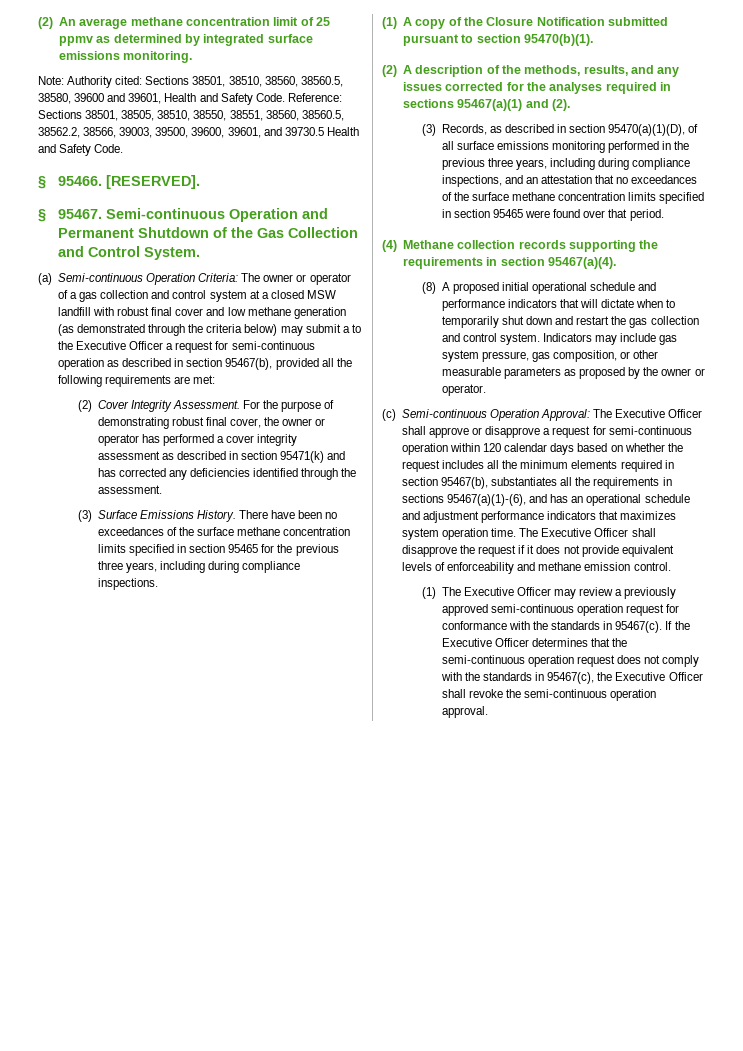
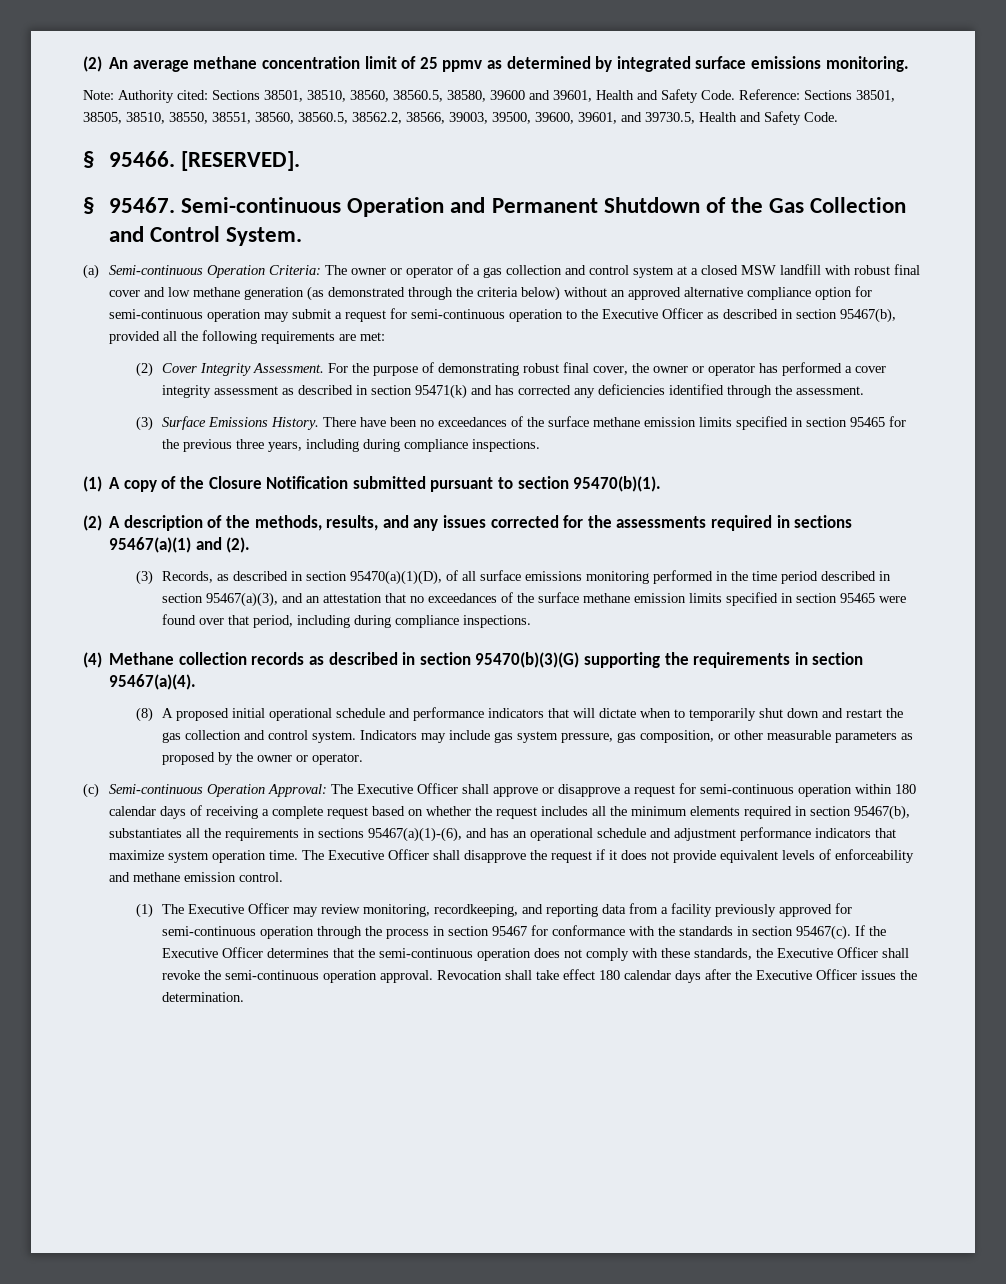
- Reference: Sections 38501, 38505, 38510, 38550, 38551, 38560, 38560.5, 38562.2, 38566, 39003, 39500, 39600, 39601, and 39730.5 Health and Safety Code.
+ Reference: Sections 38501, 38505, 38510, 38550, 38551, 38560, 38560.5, 38562.2, 38566, 39003, 39500, 39600, 39601, and 39730.5, Health and Safety Code.
- (a) Semi-continuous Operation Criteria: The owner or operator of a gas collection and control system at a closed MSW landfill with robust final cover and low methane generation (as demonstrated through the criteria below) may submit a to the Executive Officer a request for semi-continuous operation as described in section 95467(b), provided all the following requirements are met:
+ (a) Semi-continuous Operation Criteria: The owner or operator of a gas collection and control system at a closed MSW landfill with robust final cover and low methane generation (as demonstrated through the criteria below) without an approved alternative compliance option for semi-continuous operation may submit a request for semi-continuous operation to the Executive Officer as described in section 95467(b), provided all the following requirements are met:
- There have been no exceedances of the surface methane concentration limits specified in section 95465 for the previous three years, including during compliance inspections.
+ There have been no exceedances of the surface methane emission limits specified in section 95465 for the previous three years, including during compliance inspections.
- (2) A description of the methods, results, and any issues corrected for the analyses required in sections 95467(a)(1) and (2).
+ (2) A description of the methods, results, and any issues corrected for the assessments required in sections 95467(a)(1) and (2).
- (3) Records, as described in section 95470(a)(1)(D), of all surface emissions monitoring performed in the previous three years, including during compliance inspections, and an attestation that no exceedances of the surface methane concentration limits specified in section 95465 were found over that period.
+ (3) Records, as described in section 95470(a)(1)(D), of all surface emissions monitoring performed in the time period described in section 95467(a)(3), and an attestation that no exceedances of the surface methane emission limits specified in section 95465 were found over that period, including during compliance inspections.
- (4) Methane collection records supporting the requirements in section 95467(a)(4).
+ (4) Methane collection records as described in section 95470(b)(3)(G) supporting the requirements in section 95467(a)(4).
- (c) Semi-continuous Operation Approval: The Executive Officer shall approve or disapprove a request for semi-continuous operation within 120 calendar days based on whether the request includes all the minimum elements required in section 95467(b), substantiates all the requirements in sections 95467(a)(1)-(6), and has an operational schedule and adjustment performance indicators that maximizes system operation time.
+ (c) Semi-continuous Operation Approval: The Executive Officer shall approve or disapprove a request for semi-continuous operation within 180 calendar days of receiving a complete request based on whether the request includes all the minimum elements required in section 95467(b), substantiates all the requirements in sections 95467(a)(1)-(6), and has an operational schedule and adjustment performance indicators that maximize system operation time.
- (1) The Executive Officer may review a previously approved semi-continuous operation request for conformance with the standards in 95467(c).
+ (1) The Executive Officer may review monitoring, recordkeeping, and reporting data from a facility previously approved for semi-continuous operation through the process in section 95467 for conformance with the standards in section 95467(c).
- If the Executive Officer determines that the semi-continuous operation request does not comply with the standards in 95467(c), the Executive Officer shall revoke the semi-continuous operation approval.
+ If the Executive Officer determines that the semi-continuous operation does not comply with these standards, the Executive Officer shall revoke the semi-continuous operation approval.
+ Revocation shall take effect 180 calendar days after the Executive Officer issues the determination.

